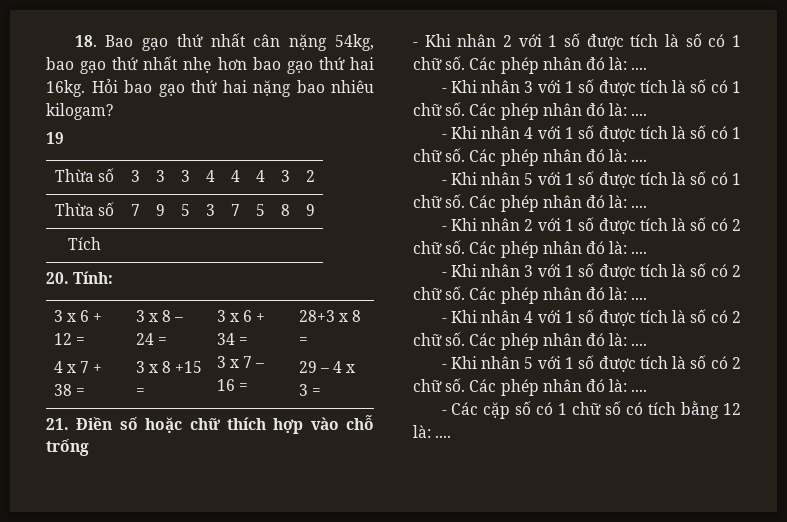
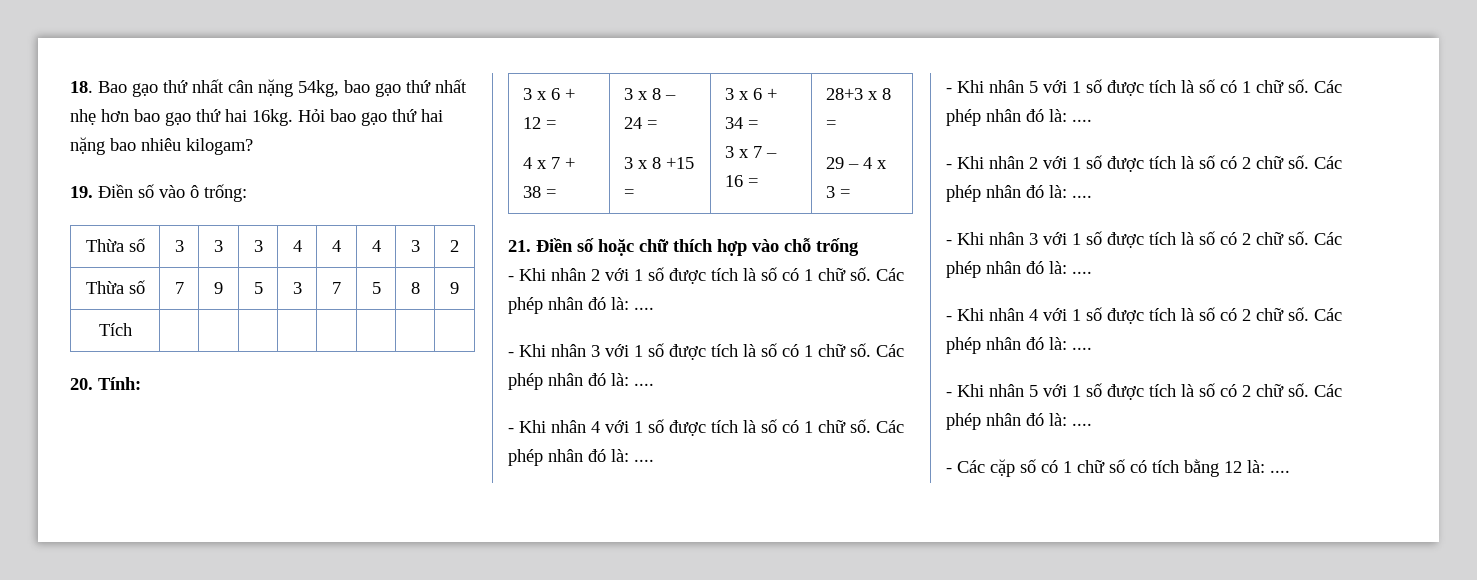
- 19
+ 19. Điền số vào ô trống:

